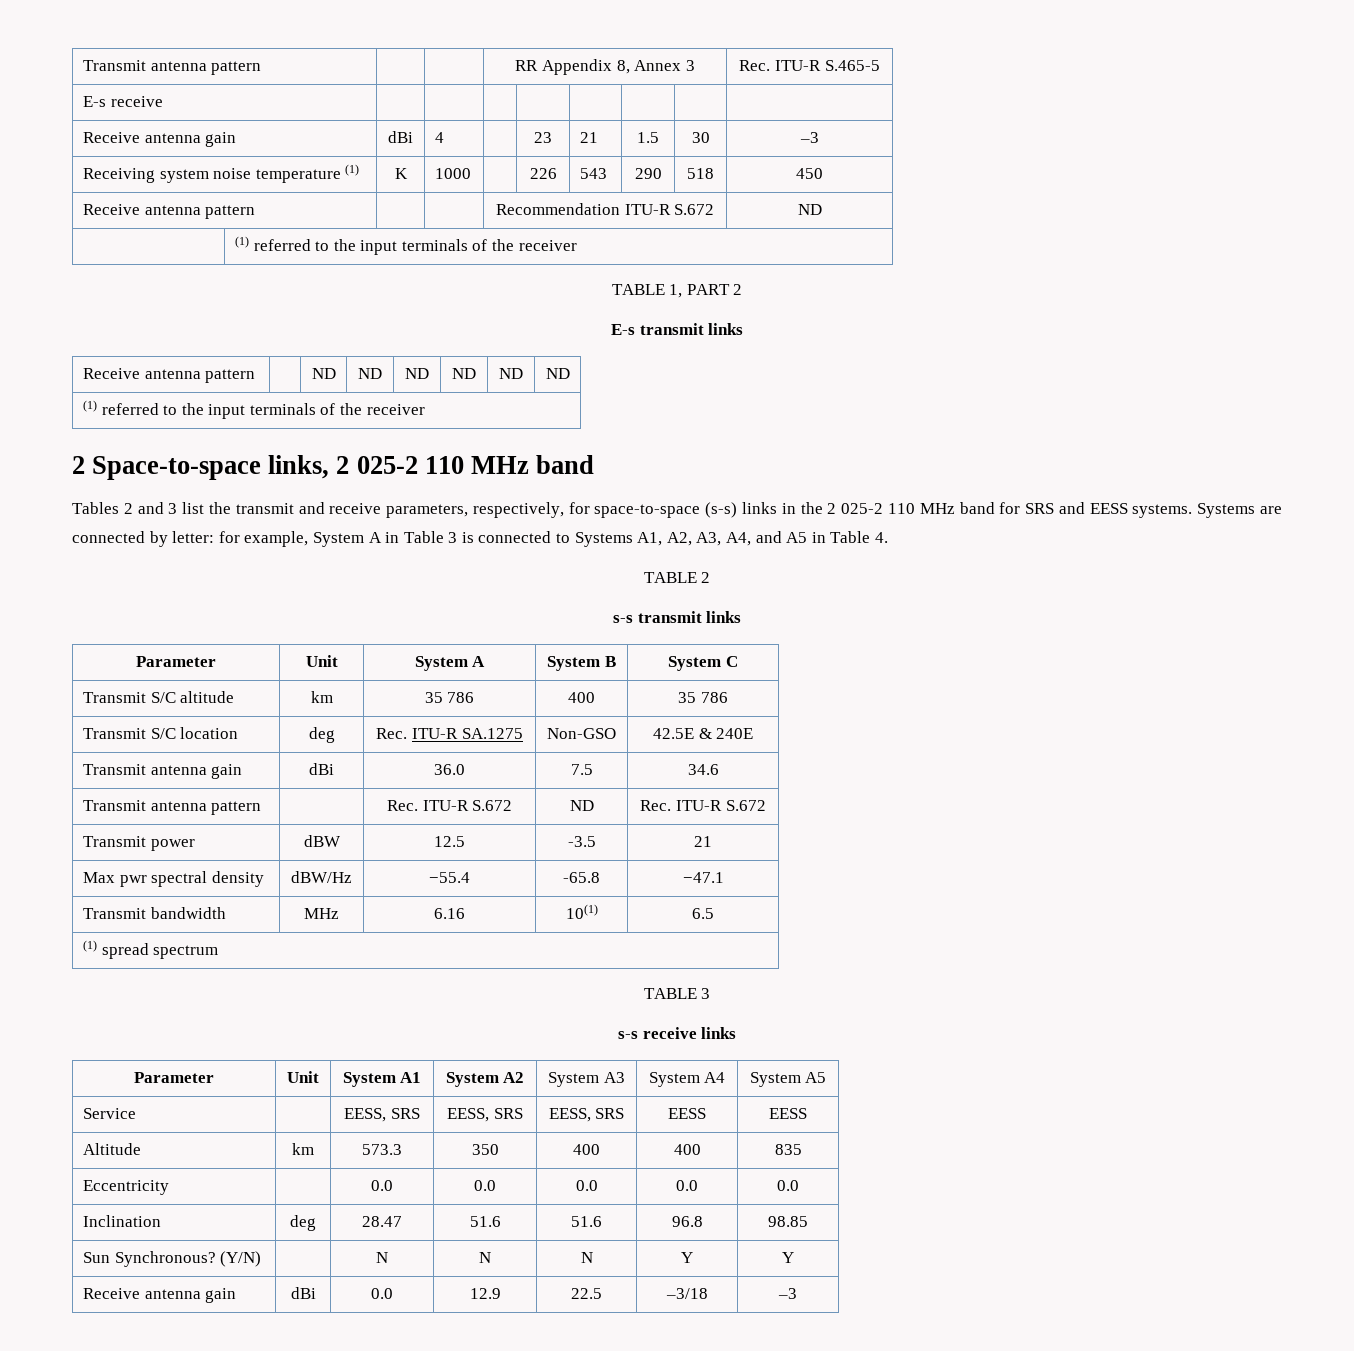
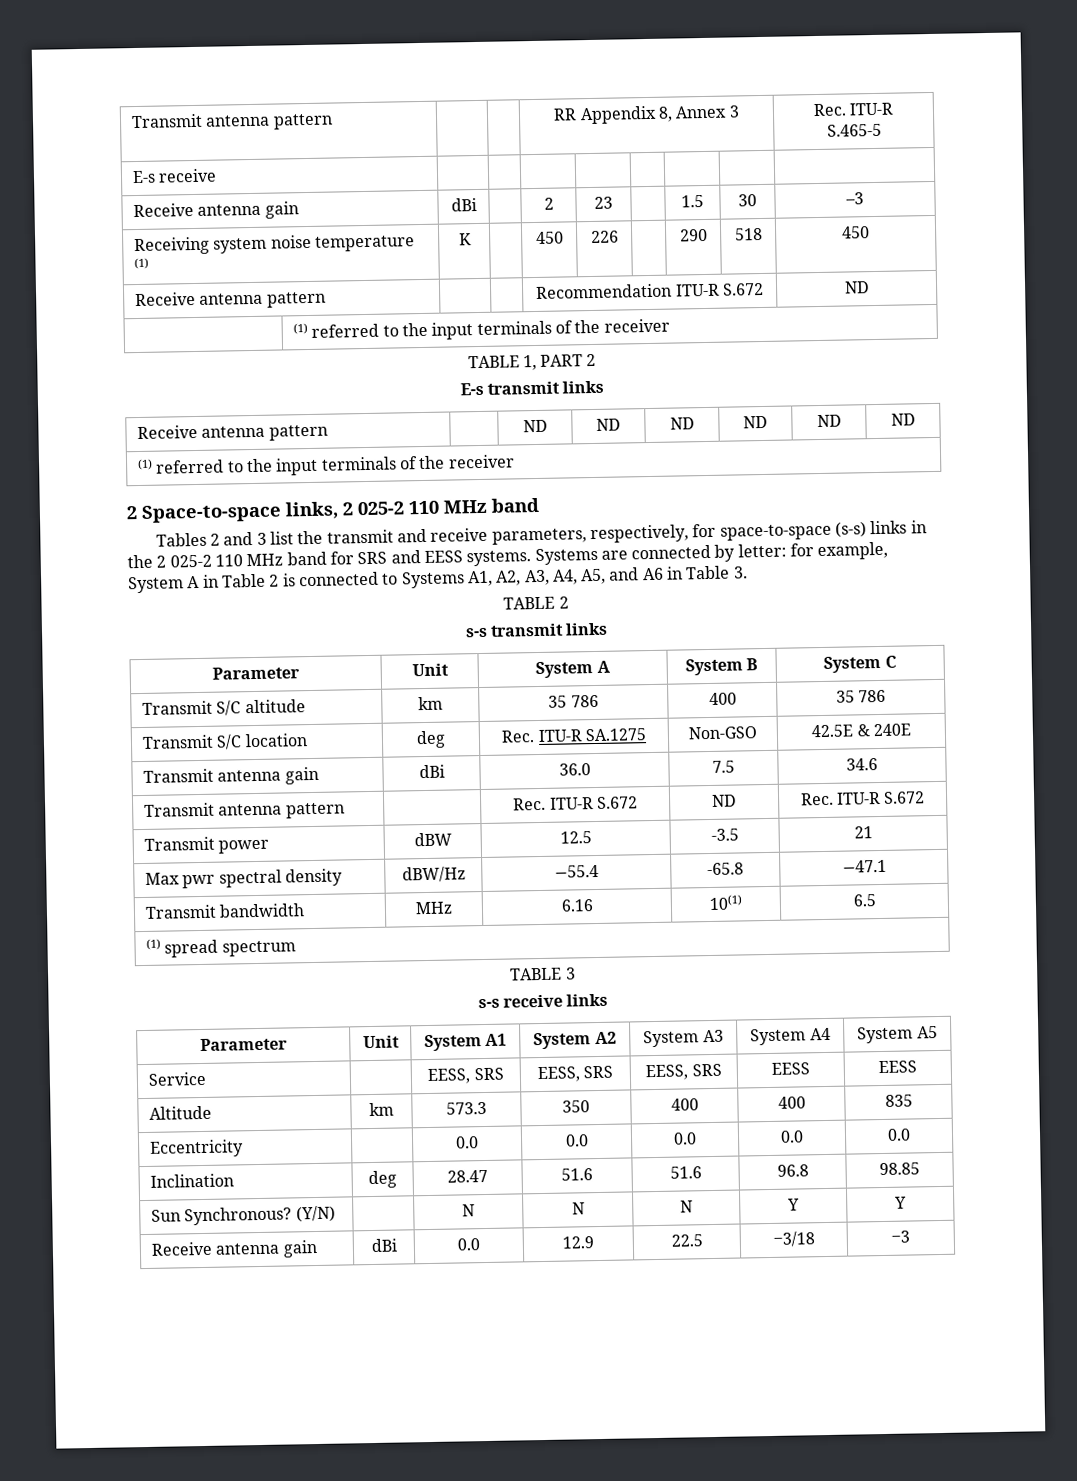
- Receive antenna gain | dBi | 4 | | 23 | 21 | 1.5 | 30 | –3
+ Receive antenna gain | dBi | | 2 | 23 | | 1.5 | 30 | –3
- Receiving system noise temperature (1) | K | 1000 | | 226 | 543 | 290 | 518 | 450
+ Receiving system noise temperature (1) | K | | 450 | 226 | | 290 | 518 | 450
- Systems are connected by letter: for example, System A in Table 3 is connected to Systems A1, A2, A3, A4, and A5 in Table 4.
+ Systems are connected by letter: for example, System A in Table 2 is connected to Systems A1, A2, A3, A4, A5, and A6 in Table 3.

